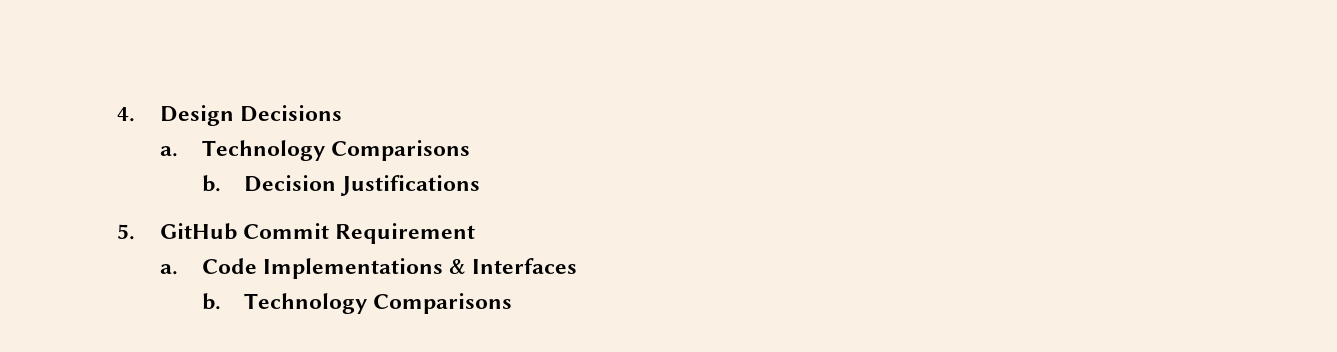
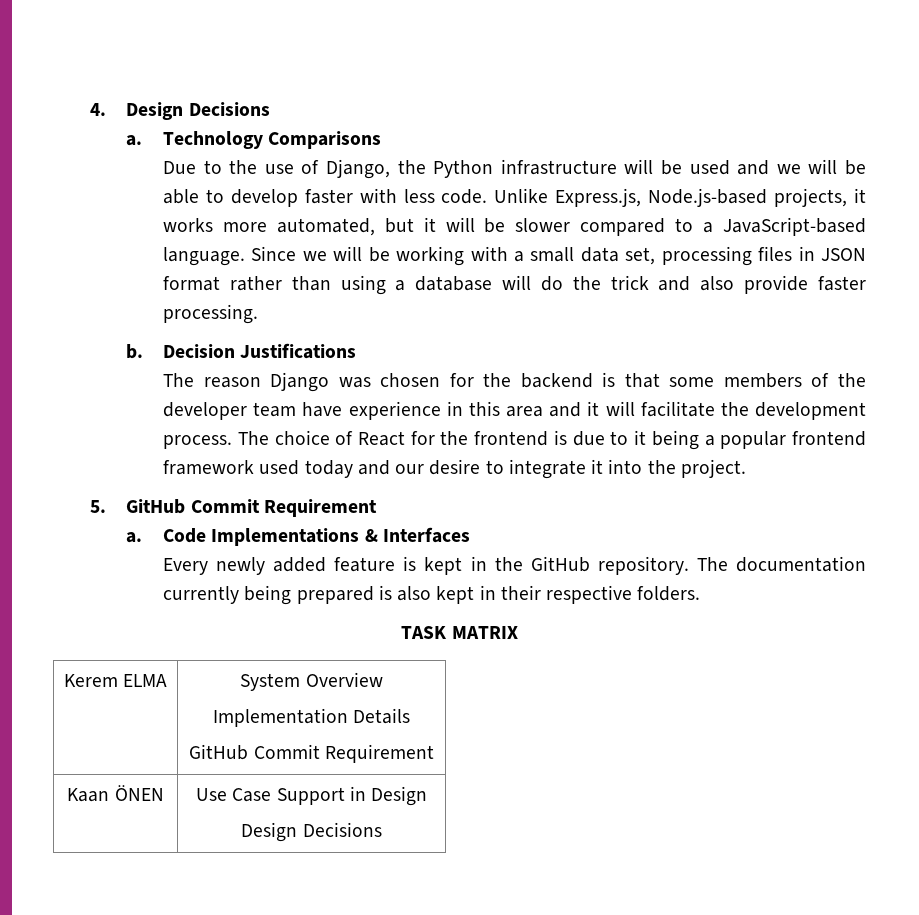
+ Due to the use of Django, the Python infrastructure will be used and we will be able to develop faster with less code. Unlike Express.js, Node.js-based projects, it works more automated, but it will be slower compared to a JavaScript-based language. Since we will be working with a small data set, processing files in JSON format rather than using a database will do the trick and also provide faster processing.
  b. Decision Justifications
+ The reason Django was chosen for the backend is that some members of the developer team have experience in this area and it will facilitate the development process. The choice of React for the frontend is due to it being a popular frontend framework used today and our desire to integrate it into the project.
- b. Technology Comparisons
+ Every newly added feature is kept in the GitHub repository. The documentation currently being prepared is also kept in their respective folders.
+ TASK MATRIX
+ Kerem ELMA | System Overview
+ Implementation Details
+ GitHub Commit Requirement
+ Kaan ÖNEN | Use Case Support in Design
+ Design Decisions

